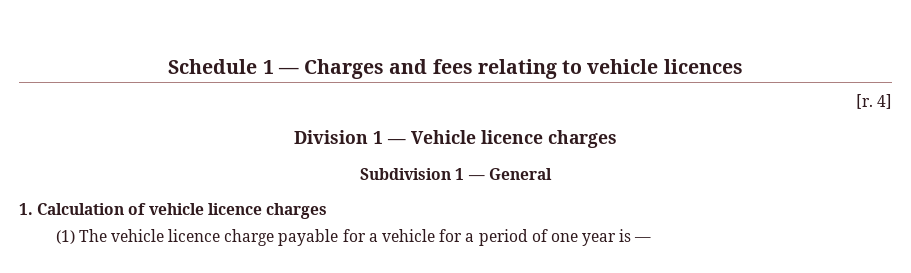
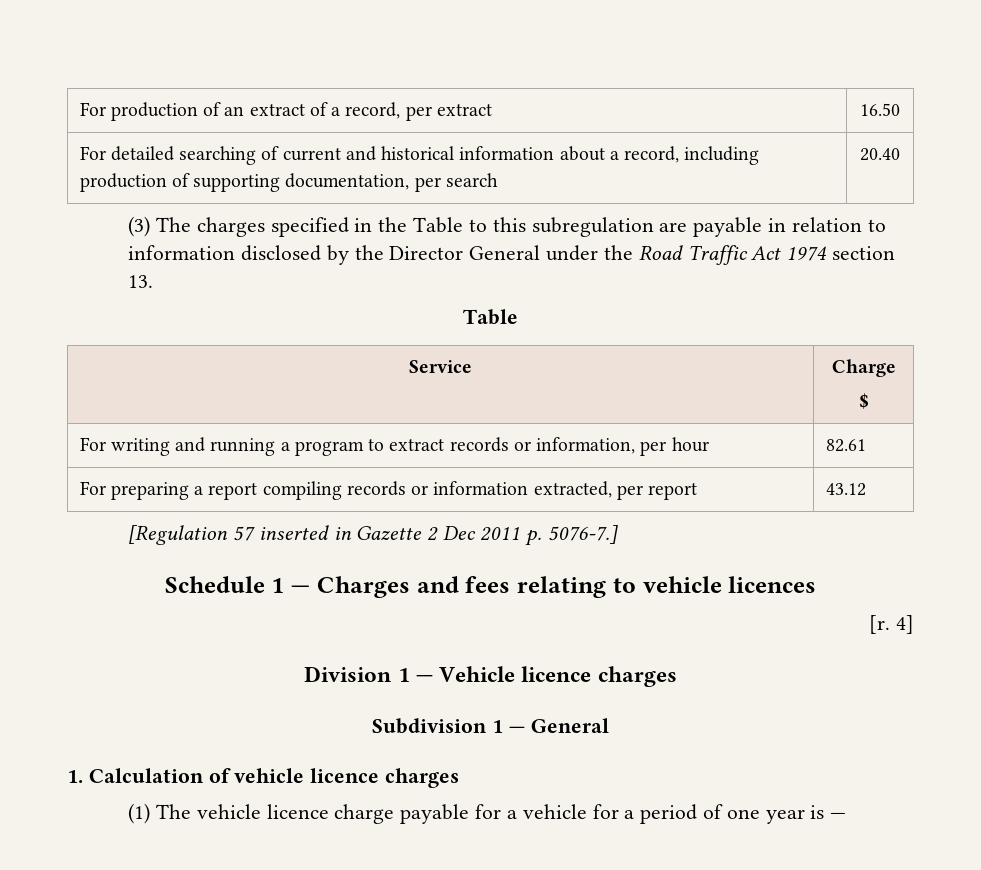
+ For production of an extract of a record, per extract | 16.50
+ For detailed searching of current and historical information about a record, including production of supporting documentation, per search | 20.40
+ (3) The charges specified in the Table to this subregulation are payable in relation to information disclosed by the Director General under the Road Traffic Act 1974 section 13.
+ Table
+ Service | Charge
+ $
+ For writing and running a program to extract records or information, per hour | 82.61
+ For preparing a report compiling records or information extracted, per report | 43.12
+ [Regulation 57 inserted in Gazette 2 Dec 2011 p. 5076-7.]

